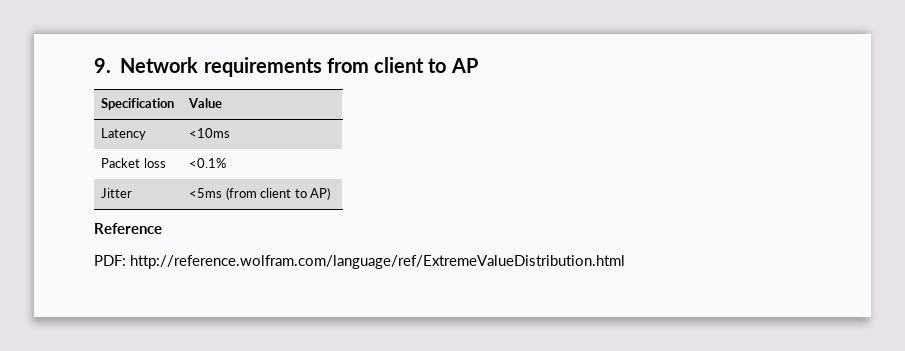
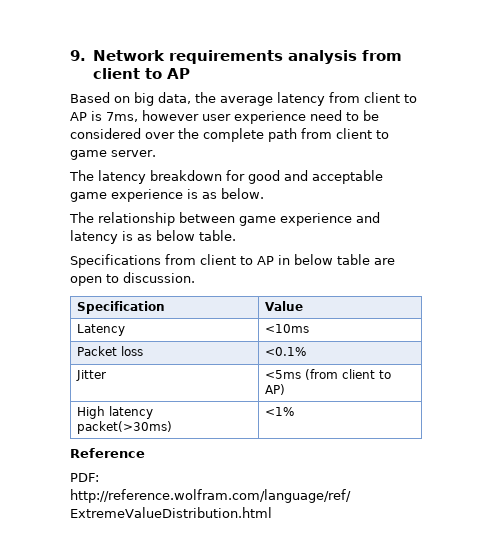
- 9. Network requirements from client to AP
+ 9. Network requirements analysis from client to AP
+ Based on big data, the average latency from client to AP is 7ms, however user experience need to be considered over the complete path from client to game server.
+ The latency breakdown for good and acceptable game experience is as below.
+ The relationship between game experience and latency is as below table.
+ Specifications from client to AP in below table are open to discussion.
+ High latency packet(>30ms) | <1%

